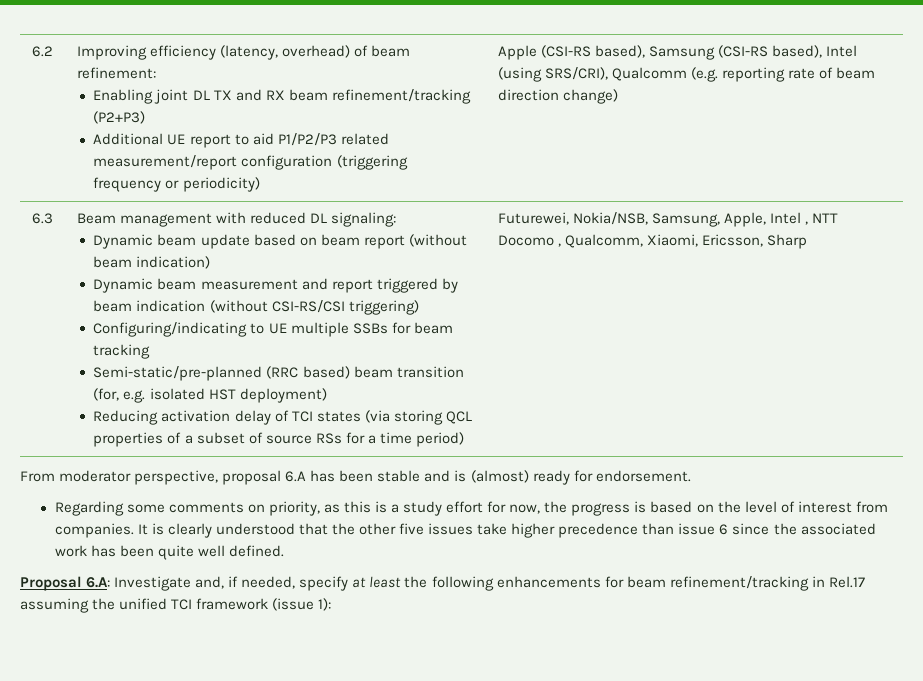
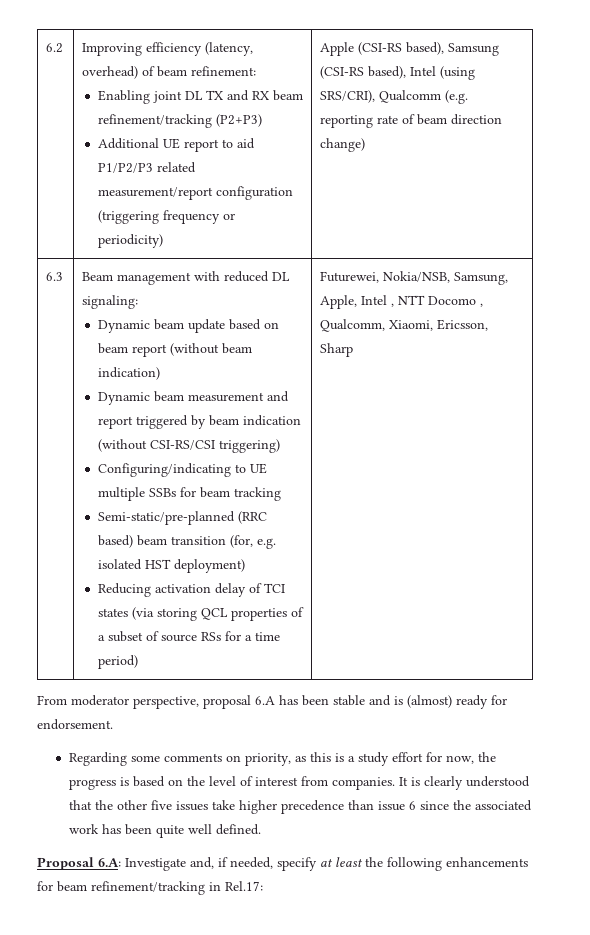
- Proposal 6.A: Investigate and, if needed, specify at least the following enhancements for beam refinement/tracking in Rel.17 assuming the unified TCI framework (issue 1):
+ Proposal 6.A: Investigate and, if needed, specify at least the following enhancements for beam refinement/tracking in Rel.17:

